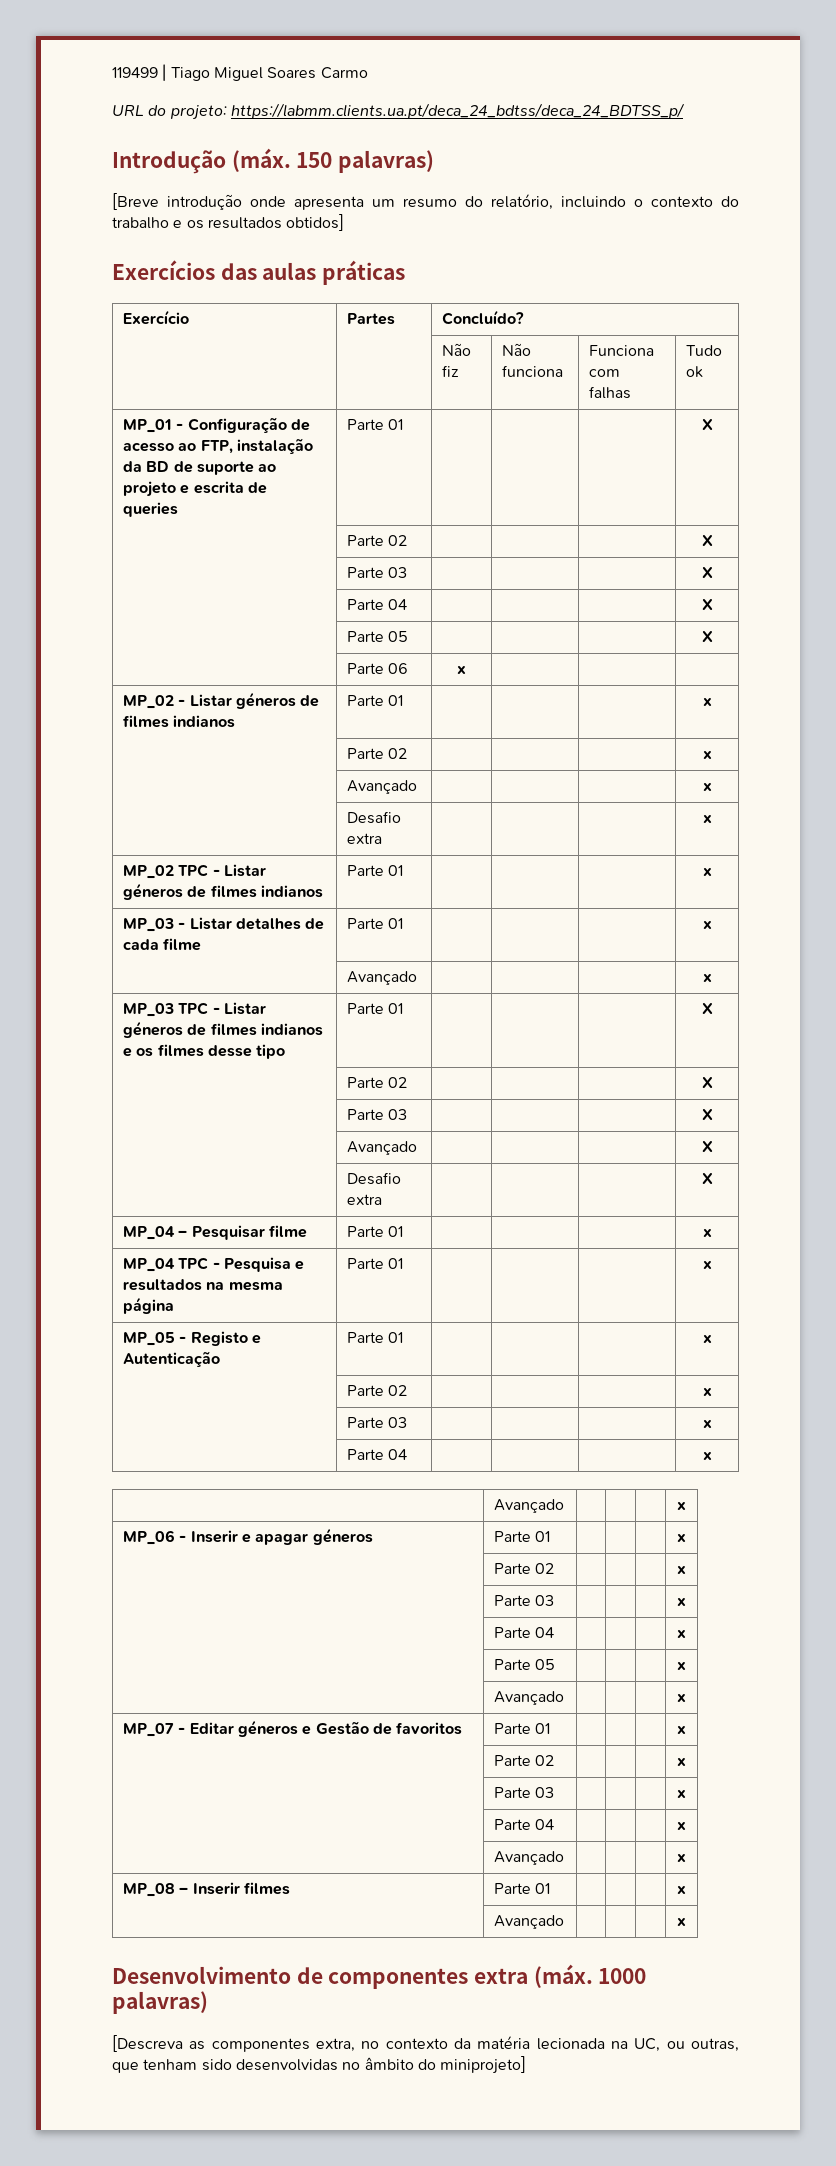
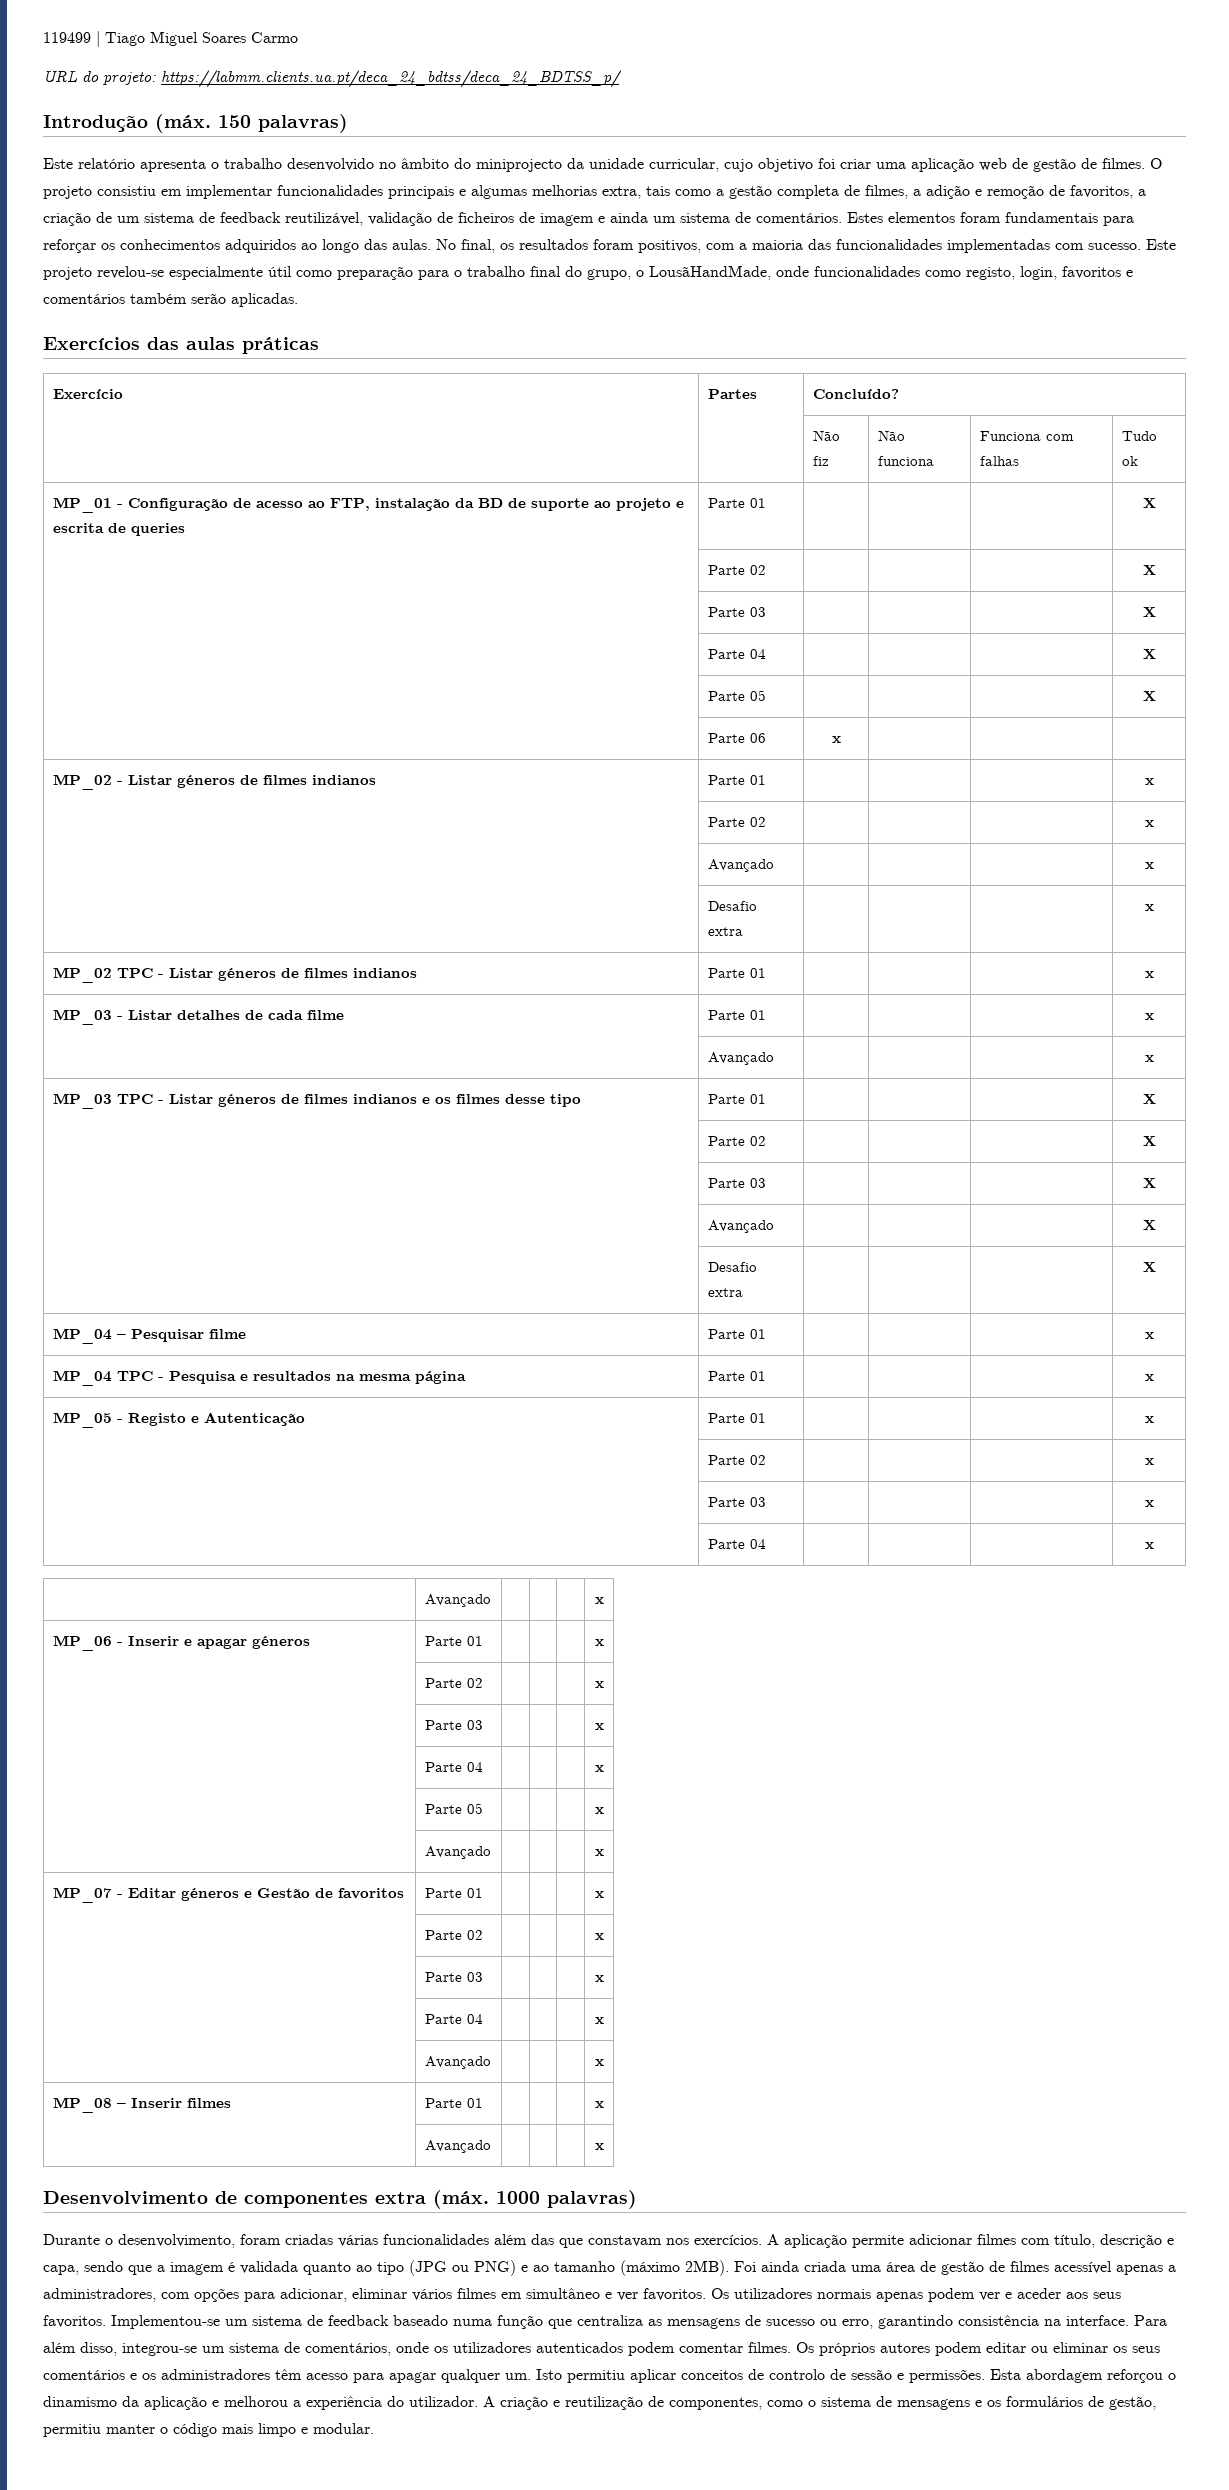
- [Breve introdução onde apresenta um resumo do relatório, incluindo o contexto do trabalho e os resultados obtidos]
+ Este relatório apresenta o trabalho desenvolvido no âmbito do miniprojecto da unidade curricular, cujo objetivo foi criar uma aplicação web de gestão de filmes. O projeto consistiu em implementar funcionalidades principais e algumas melhorias extra, tais como a gestão completa de filmes, a adição e remoção de favoritos, a criação de um sistema de feedback reutilizável, validação de ficheiros de imagem e ainda um sistema de comentários. Estes elementos foram fundamentais para reforçar os conhecimentos adquiridos ao longo das aulas. No final, os resultados foram positivos, com a maioria das funcionalidades implementadas com sucesso. Este projeto revelou-se especialmente útil como preparação para o trabalho final do grupo, o LousãHandMade, onde funcionalidades como registo, login, favoritos e comentários também serão aplicadas.
- [Descreva as componentes extra, no contexto da matéria lecionada na UC, ou outras, que tenham sido desenvolvidas no âmbito do miniprojeto]
+ Durante o desenvolvimento, foram criadas várias funcionalidades além das que constavam nos exercícios. A aplicação permite adicionar filmes com título, descrição e capa, sendo que a imagem é validada quanto ao tipo (JPG ou PNG) e ao tamanho (máximo 2MB). Foi ainda criada uma área de gestão de filmes acessível apenas a administradores, com opções para adicionar, eliminar vários filmes em simultâneo e ver favoritos. Os utilizadores normais apenas podem ver e aceder aos seus favoritos. Implementou-se um sistema de feedback baseado numa função que centraliza as mensagens de sucesso ou erro, garantindo consistência na interface. Para além disso, integrou-se um sistema de comentários, onde os utilizadores autenticados podem comentar filmes. Os próprios autores podem editar ou eliminar os seus comentários e os administradores têm acesso para apagar qualquer um. Isto permitiu aplicar conceitos de controlo de sessão e permissões. Esta abordagem reforçou o dinamismo da aplicação e melhorou a experiência do utilizador. A criação e reutilização de componentes, como o sistema de mensagens e os formulários de gestão, permitiu manter o código mais limpo e modular.

